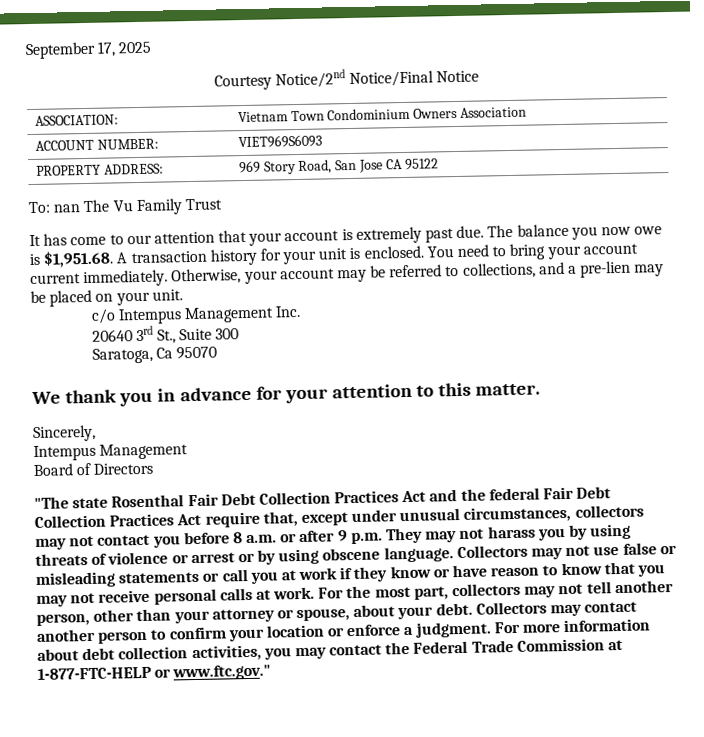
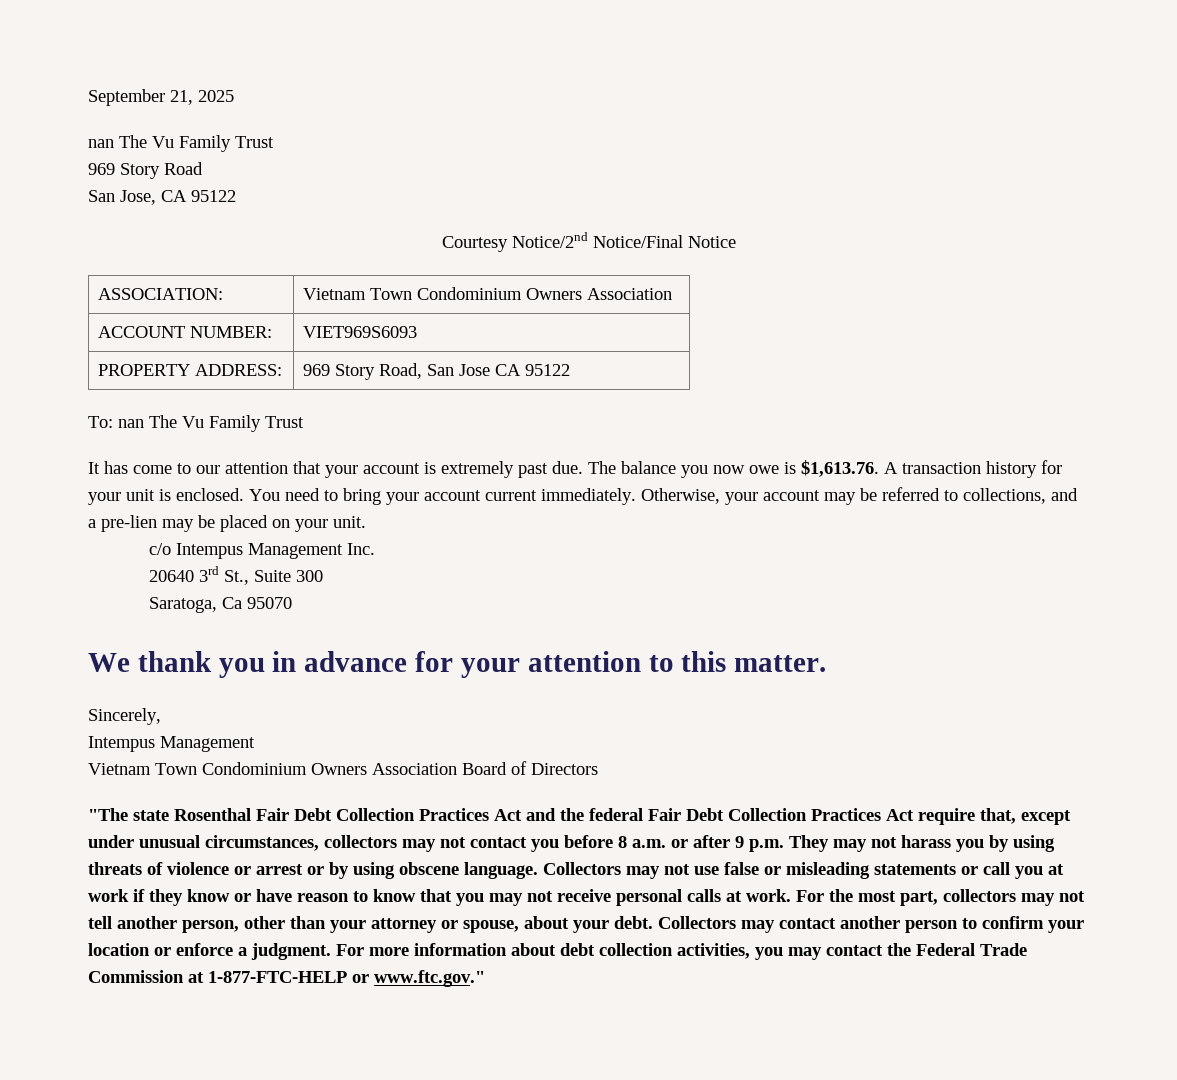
- September 17, 2025
+ September 21, 2025
+ nan The Vu Family Trust
+ 969 Story Road
+ San Jose, CA 95122
- The balance you now owe is $1,951.68. A transaction history for your unit is enclosed.
+ The balance you now owe is $1,613.76. A transaction history for your unit is enclosed.
- Board of Directors
+ Vietnam Town Condominium Owners Association Board of Directors

